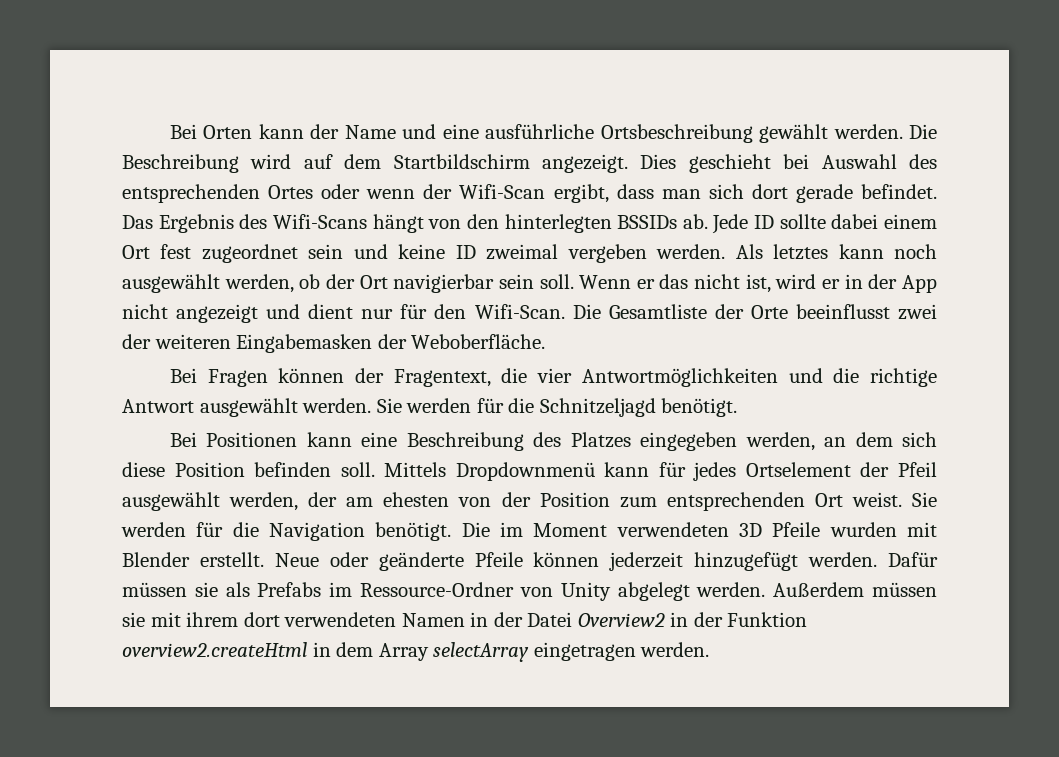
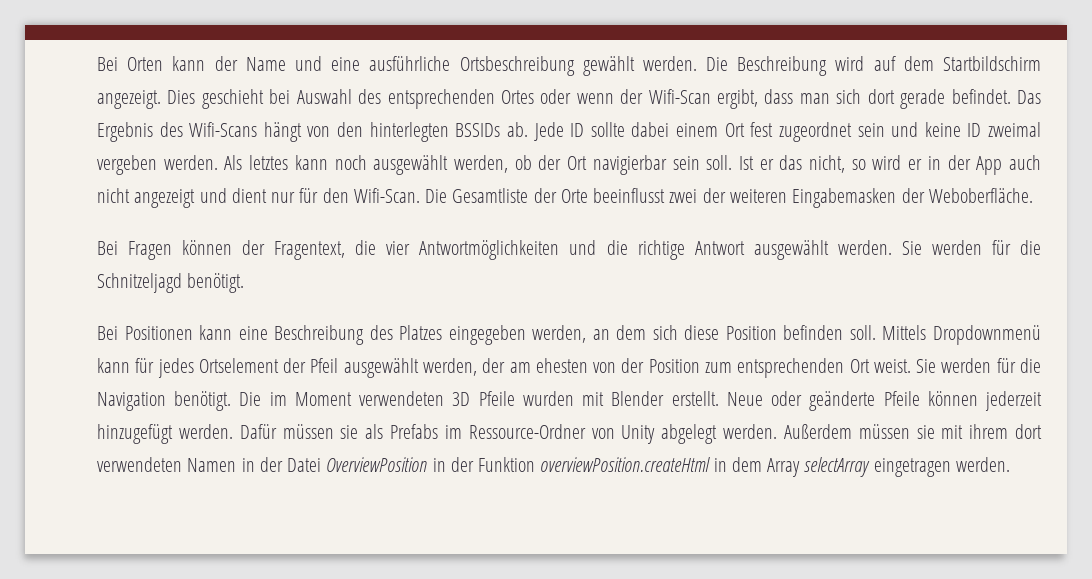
- Wenn er das nicht ist, wird er in der App nicht angezeigt und dient nur für den Wifi-Scan.
+ Ist er das nicht, so wird er in der App auch nicht angezeigt und dient nur für den Wifi-Scan.
- Außerdem müssen sie mit ihrem dort verwendeten Namen in der Datei Overview2 in der Funktion overview2.createHtml in dem Array selectArray eingetragen werden.
+ Außerdem müssen sie mit ihrem dort verwendeten Namen in der Datei OverviewPosition in der Funktion overviewPosition.createHtml in dem Array selectArray eingetragen werden.

